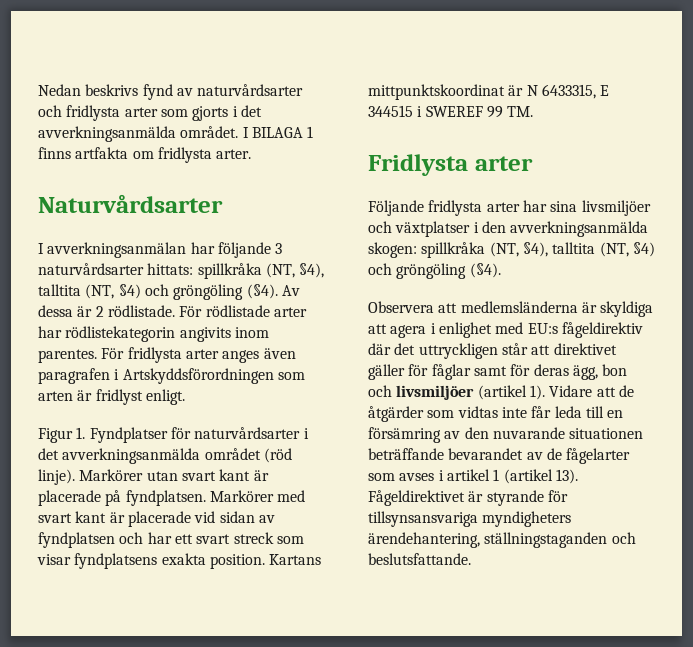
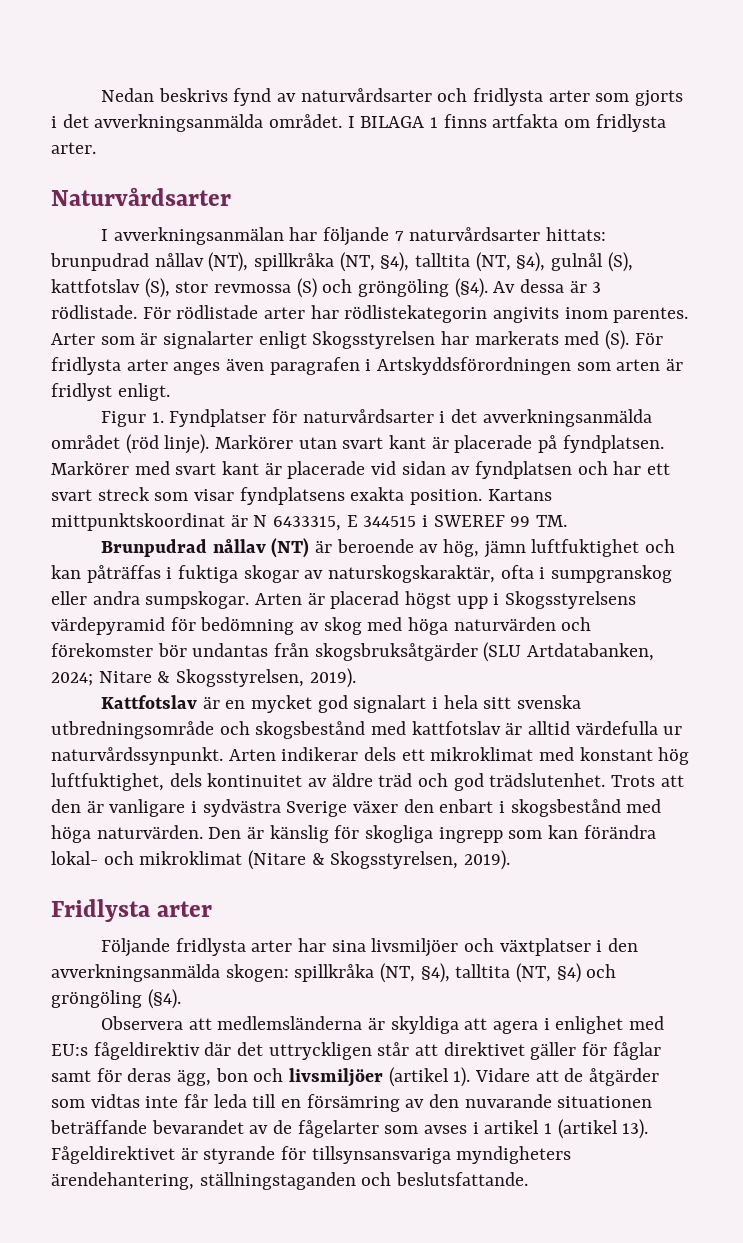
- I avverkningsanmälan har följande 3 naturvårdsarter hittats: spillkråka (NT, §4), talltita (NT, §4) och gröngöling (§4).
+ I avverkningsanmälan har följande 7 naturvårdsarter hittats: brunpudrad nållav (NT), spillkråka (NT, §4), talltita (NT, §4), gulnål (S), kattfotslav (S), stor revmossa (S) och gröngöling (§4).
- Av dessa är 2 rödlistade.
+ Av dessa är 3 rödlistade.
- För fridlysta arter anges även paragrafen i Artskyddsförordningen som arten är fridlyst enligt.
+ Arter som är signalarter enligt Skogsstyrelsen har markerats med (S). För fridlysta arter anges även paragrafen i Artskyddsförordningen som arten är fridlyst enligt.
+ Brunpudrad nållav (NT) är beroende av hög, jämn luftfuktighet och kan påträffas i fuktiga skogar av naturskogskaraktär, ofta i sumpgranskog eller andra sumpskogar. Arten är placerad högst upp i Skogsstyrelsens värdepyramid för bedömning av skog med höga naturvärden och förekomster bör undantas från skogsbruksåtgärder (SLU Artdatabanken, 2024; Nitare & Skogsstyrelsen, 2019).
+ Kattfotslav är en mycket god signalart i hela sitt svenska utbredningsområde och skogsbestånd med kattfotslav är alltid värdefulla ur naturvårdssynpunkt. Arten indikerar dels ett mikroklimat med konstant hög luftfuktighet, dels kontinuitet av äldre träd och god trädslutenhet. Trots att den är vanligare i sydvästra Sverige växer den enbart i skogsbestånd med höga naturvärden. Den är känslig för skogliga ingrepp som kan förändra lokal- och mikroklimat (Nitare & Skogsstyrelsen, 2019).

